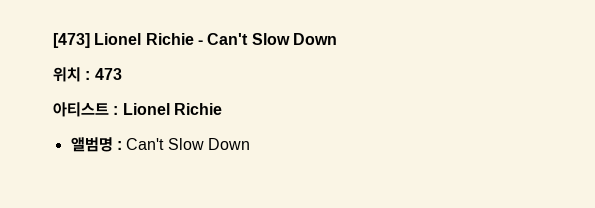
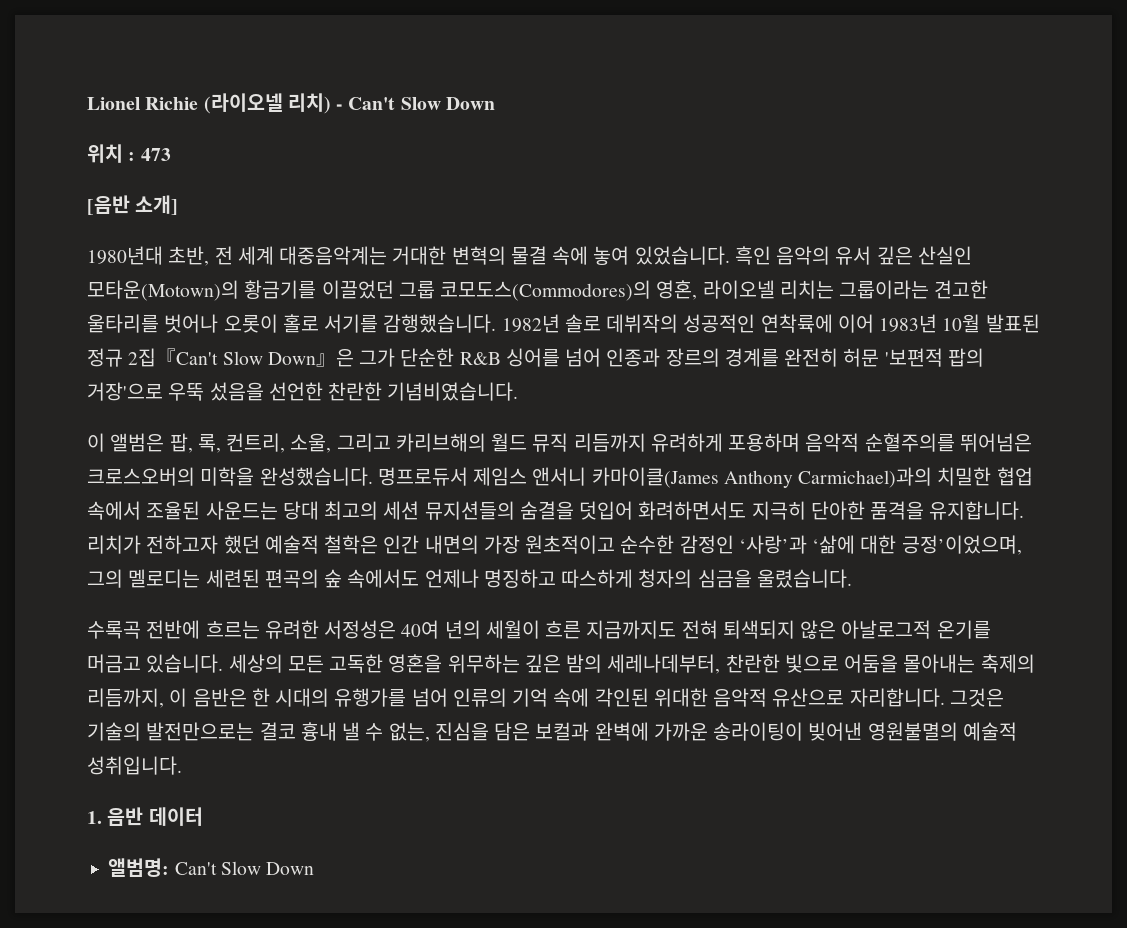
- [473] Lionel Richie - Can't Slow Down
+ Lionel Richie (라이오넬 리치) - Can't Slow Down
- 아티스트 : Lionel Richie
- 앨범명 : Can't Slow Down
+ [음반 소개]
+ 1980년대 초반, 전 세계 대중음악계는 거대한 변혁의 물결 속에 놓여 있었습니다. 흑인 음악의 유서 깊은 산실인 모타운(Motown)의 황금기를 이끌었던 그룹 코모도스(Commodores)의 영혼, 라이오넬 리치는 그룹이라는 견고한 울타리를 벗어나 오롯이 홀로 서기를 감행했습니다. 1982년 솔로 데뷔작의 성공적인 연착륙에 이어 1983년 10월 발표된 정규 2집『Can't Slow Down』은 그가 단순한 R&B 싱어를 넘어 인종과 장르의 경계를 완전히 허문 '보편적 팝의 거장'으로 우뚝 섰음을 선언한 찬란한 기념비였습니다.
+ 이 앨범은 팝, 록, 컨트리, 소울, 그리고 카리브해의 월드 뮤직 리듬까지 유려하게 포용하며 음악적 순혈주의를 뛰어넘은 크로스오버의 미학을 완성했습니다. 명프로듀서 제임스 앤서니 카마이클(James Anthony Carmichael)과의 치밀한 협업 속에서 조율된 사운드는 당대 최고의 세션 뮤지션들의 숨결을 덧입어 화려하면서도 지극히 단아한 품격을 유지합니다. 리치가 전하고자 했던 예술적 철학은 인간 내면의 가장 원초적이고 순수한 감정인 ‘사랑’과 ‘삶에 대한 긍정’이었으며, 그의 멜로디는 세련된 편곡의 숲 속에서도 언제나 명징하고 따스하게 청자의 심금을 울렸습니다.
+ 수록곡 전반에 흐르는 유려한 서정성은 40여 년의 세월이 흐른 지금까지도 전혀 퇴색되지 않은 아날로그적 온기를 머금고 있습니다. 세상의 모든 고독한 영혼을 위무하는 깊은 밤의 세레나데부터, 찬란한 빛으로 어둠을 몰아내는 축제의 리듬까지, 이 음반은 한 시대의 유행가를 넘어 인류의 기억 속에 각인된 위대한 음악적 유산으로 자리합니다. 그것은 기술의 발전만으로는 결코 흉내 낼 수 없는, 진심을 담은 보컬과 완벽에 가까운 송라이팅이 빚어낸 영원불멸의 예술적 성취입니다.
+ 1. 음반 데이터
+ 앨범명: Can't Slow Down

